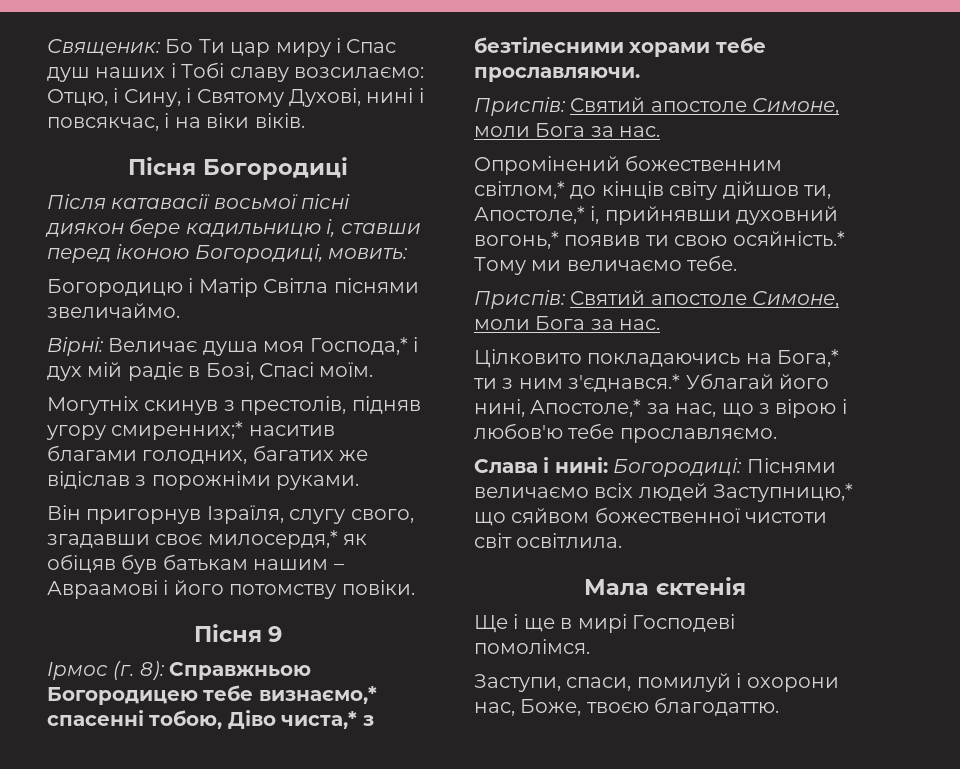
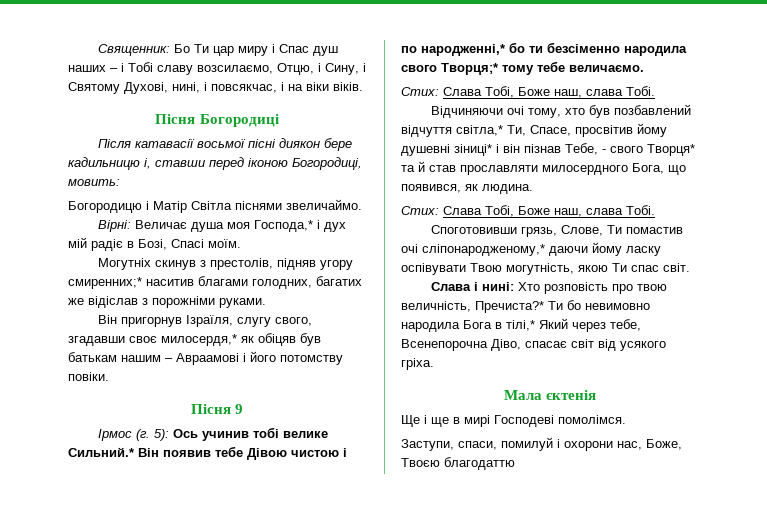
- Священик: Бо Ти цар миру і Спас душ наших і Тобі славу возсилаємо: Отцю, і Сину, і Святому Духові, нині і повсякчас, і на віки віків.
+ Священник: Бо Ти цар миру і Спас душ наших – і Тобі славу возсилаємо, Отцю, і Сину, і Святому Духові, нині, і повсякчас, і на віки віків.
- Ірмос (г. 8): Справжньою Богородицею тебе визнаємо,* спасенні тобою, Діво чиста,* з безтілесними хорами тебе прославляючи.
- Приспів: Святий апостоле Симоне, моли Бога за нас.
- Опромінений божественним світлом,* до кінців світу дійшов ти, Апостоле,* і, прийнявши духовний вогонь,* появив ти свою осяйність.* Тому ми величаємо тебе.
- Приспів: Святий апостоле Симоне, моли Бога за нас.
- Цілковито покладаючись на Бога,* ти з ним з'єднався.* Ублагай його нині, Апостоле,* за нас, що з вірою і любов'ю тебе прославляємо.
- Слава і нині: Богородиці: Піснями величаємо всіх людей Заступницю,* що сяйвом божественної чистоти світ освітлила.
+ Ірмос (г. 5): Ось учинив тобі велике Сильний.* Він появив тебе Дівою чистою і по народженні,* бо ти безсіменно народила свого Творця;* тому тебе величаємо.
+ Стих: Слава Тобі, Боже наш, слава Тобі.
+ Відчиняючи очі тому, хто був позбавлений відчуття світла,* Ти, Спасе, просвітив йому душевні зіниці* і він пізнав Тебе, - свого Творця* та й став прославляти милосердного Бога, що появився, як людина.
+ Стих: Слава Тобі, Боже наш, слава Тобі.
+ Споготовивши грязь, Слове, Ти помастив очі сліпонародженому,* даючи йому ласку оспівувати Твою могутність, якою Ти спас світ.
+ Слава і нині: Хто розповість про твою величність, Пречиста?* Ти бо невимовно народила Бога в тілі,* Який через тебе, Всенепорочна Діво, спасає світ від усякого гріха.
- Заступи, спаси, помилуй і охорони нас, Боже, твоєю благодаттю.
+ Заступи, спаси, помилуй і охорони нас, Боже, Твоєю благодаттю

